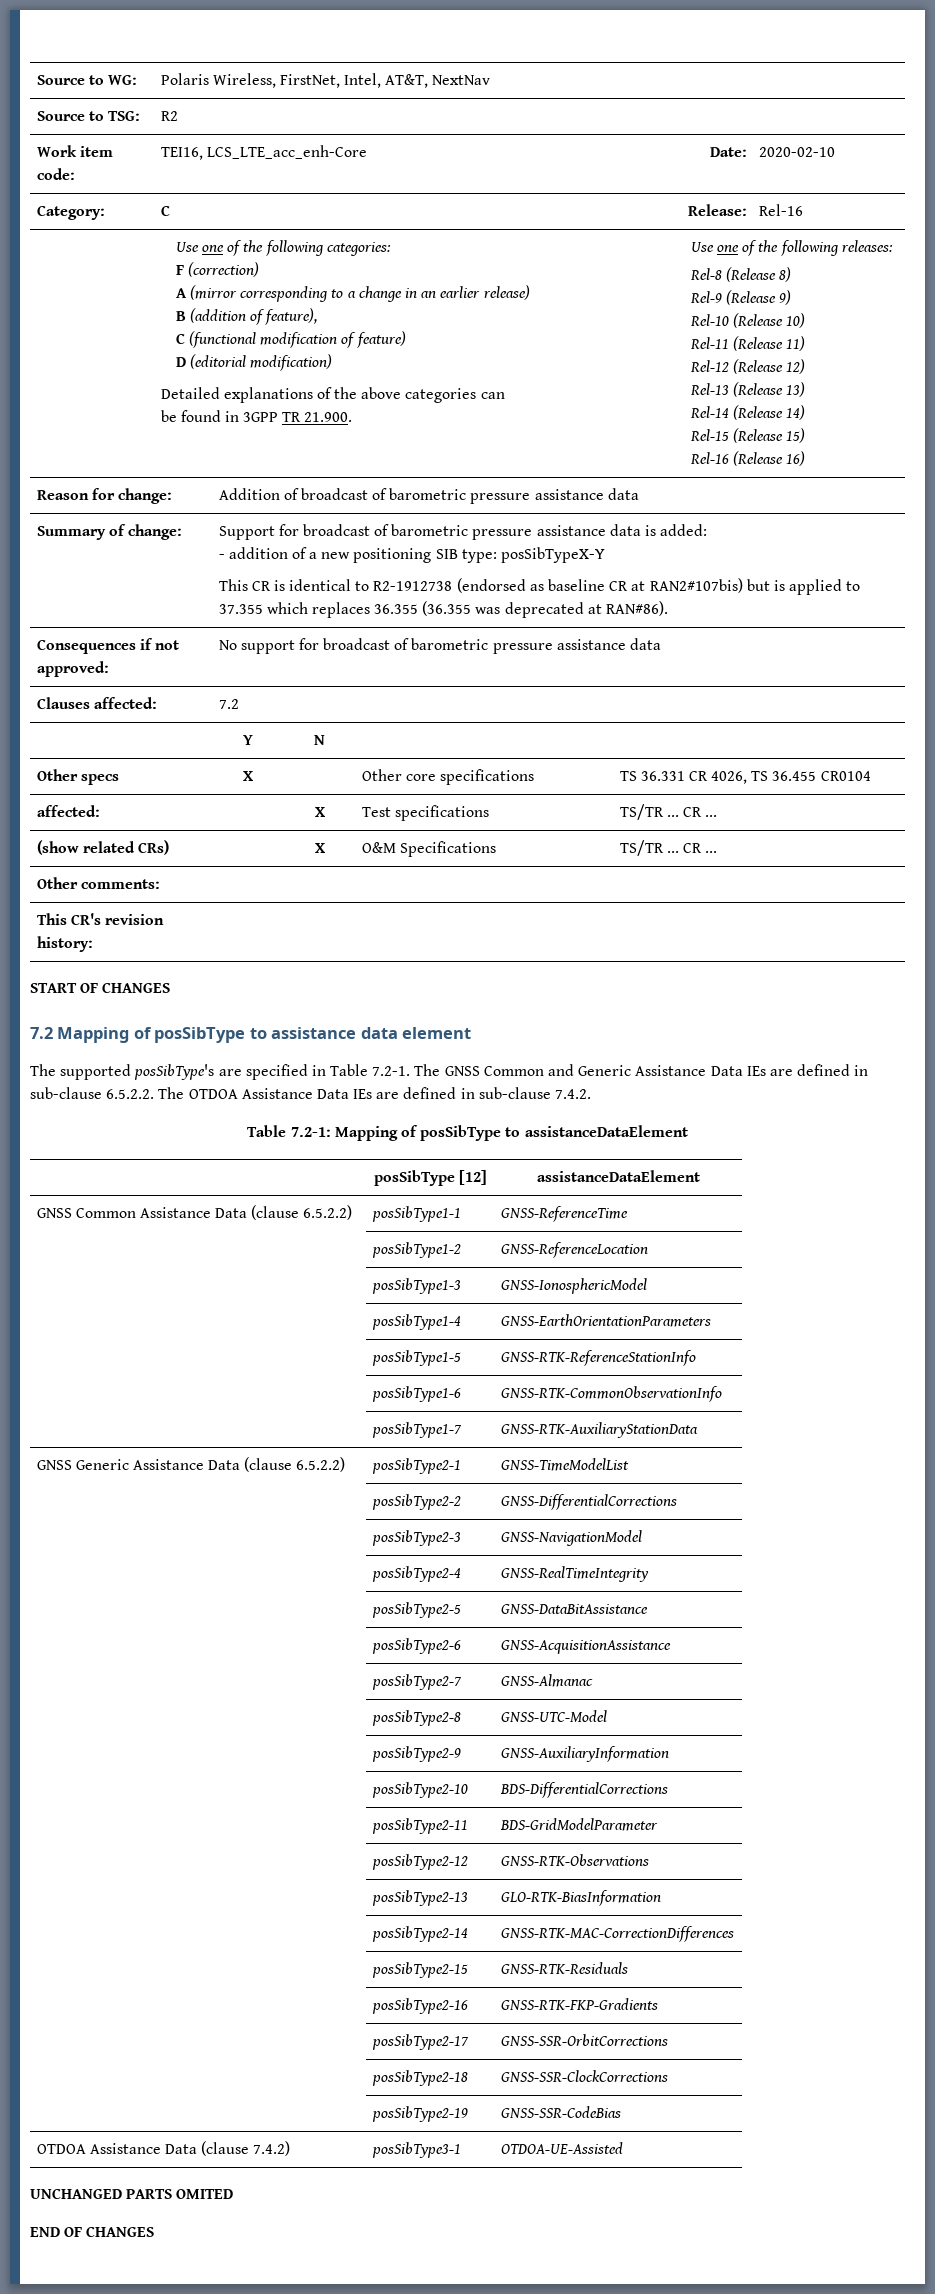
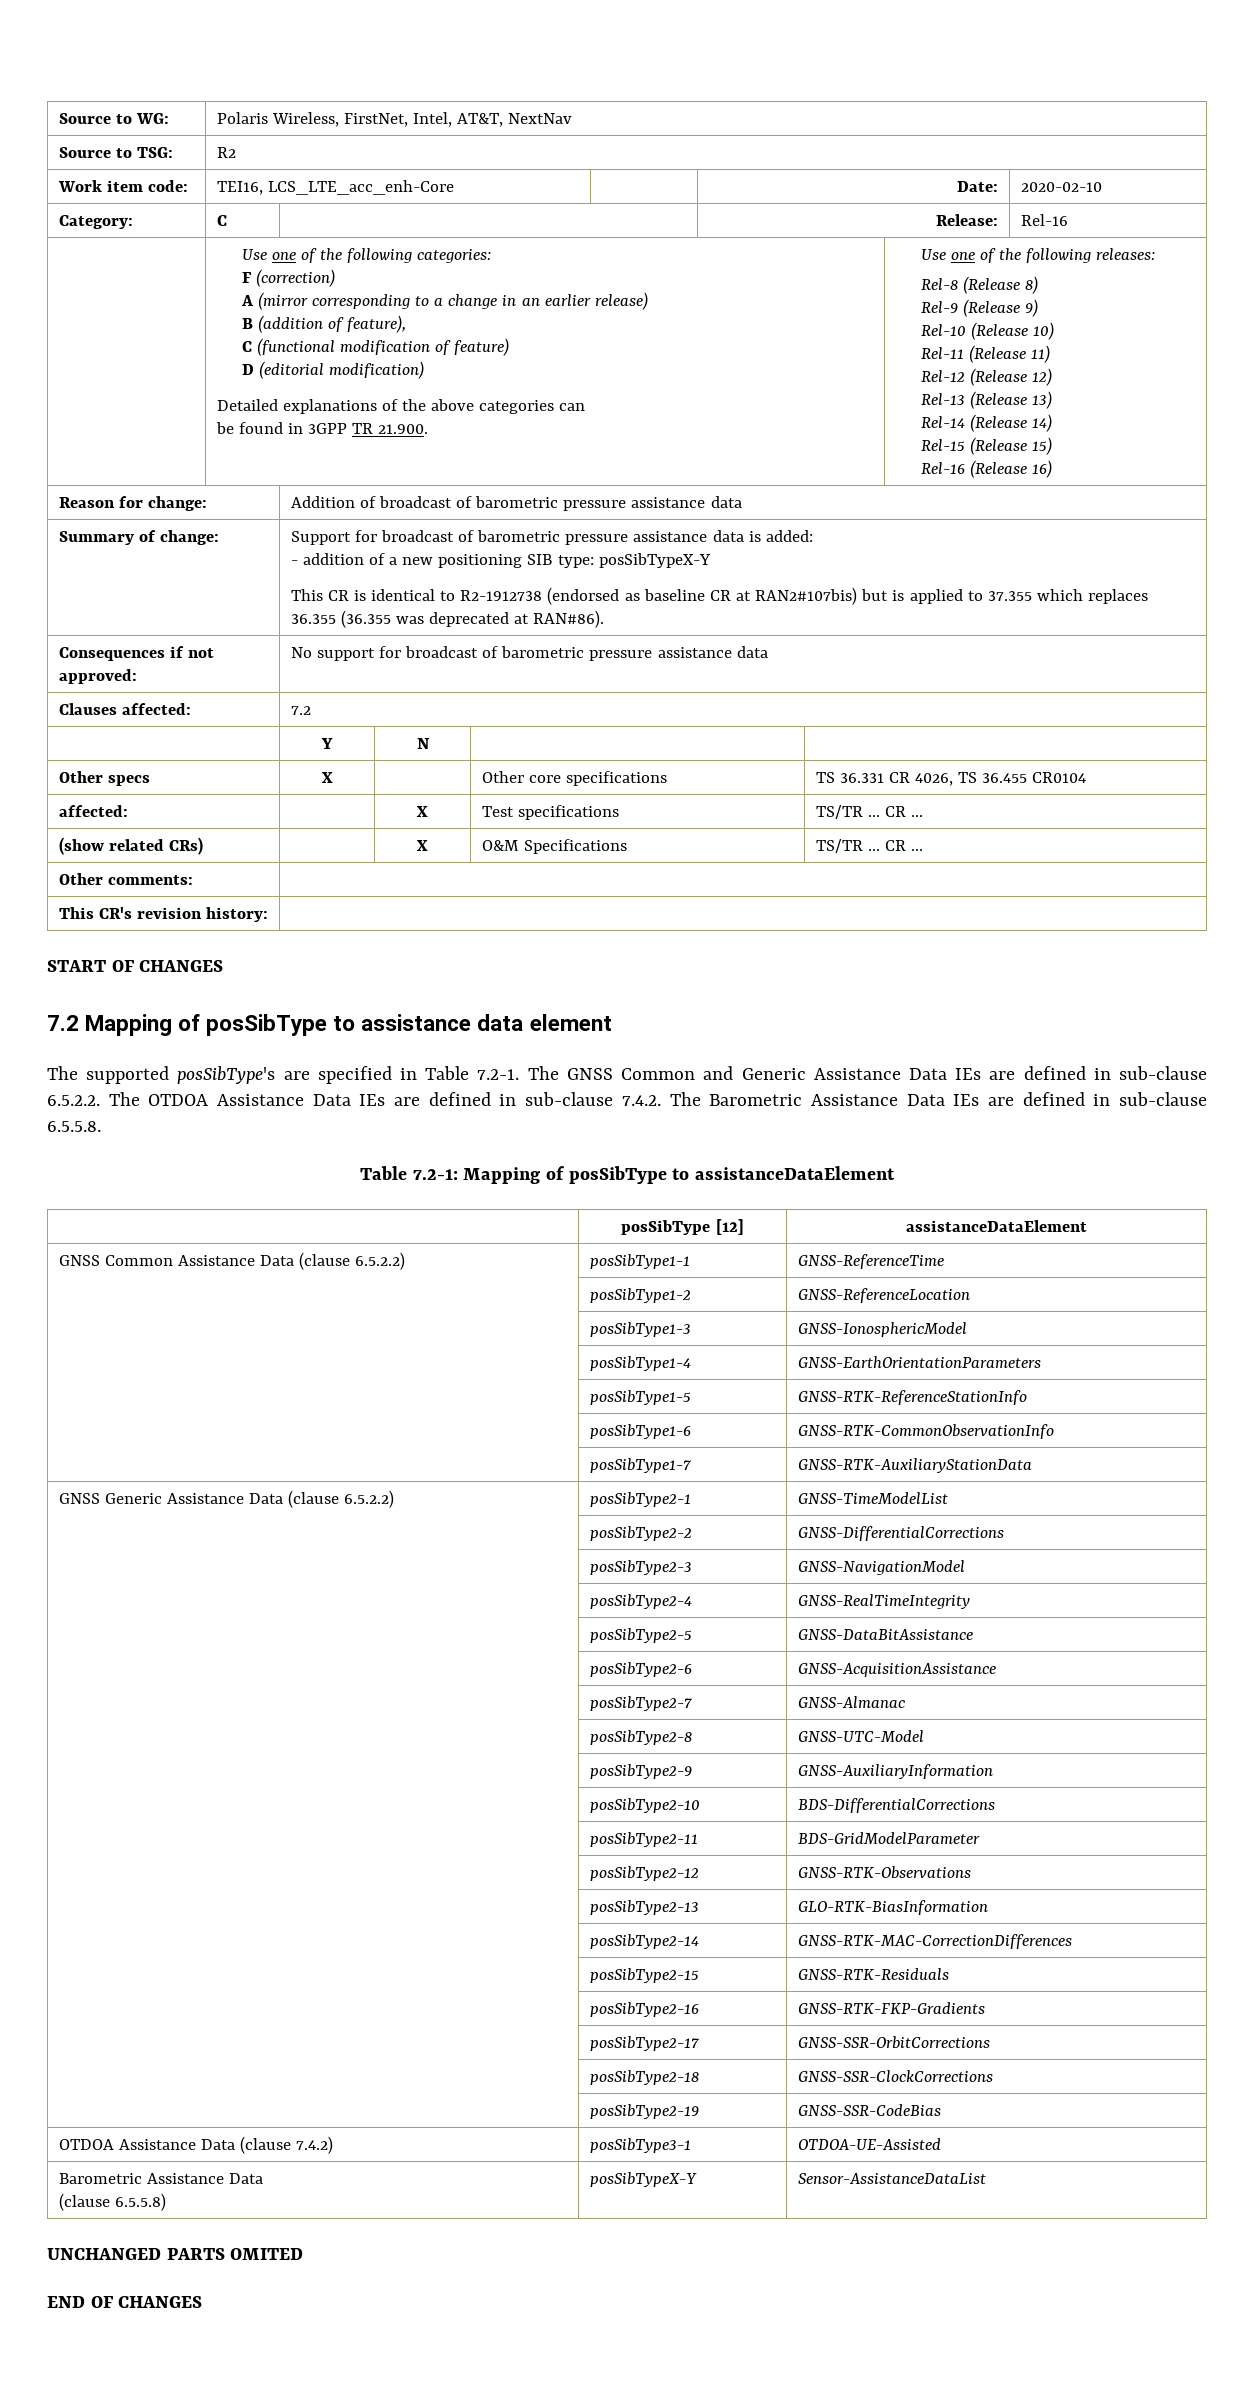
- The supported posSibType's are specified in Table 7.2-1. The GNSS Common and Generic Assistance Data IEs are defined in sub-clause 6.5.2.2. The OTDOA Assistance Data IEs are defined in sub-clause 7.4.2.
+ The supported posSibType's are specified in Table 7.2-1. The GNSS Common and Generic Assistance Data IEs are defined in sub-clause 6.5.2.2. The OTDOA Assistance Data IEs are defined in sub-clause 7.4.2. The Barometric Assistance Data IEs are defined in sub-clause 6.5.5.8.
  OTDOA Assistance Data (clause 7.4.2) | posSibType3-1 | OTDOA-UE-Assisted
+ Barometric Assistance Data
+ (clause 6.5.5.8) | posSibTypeX-Y | Sensor-AssistanceDataList

